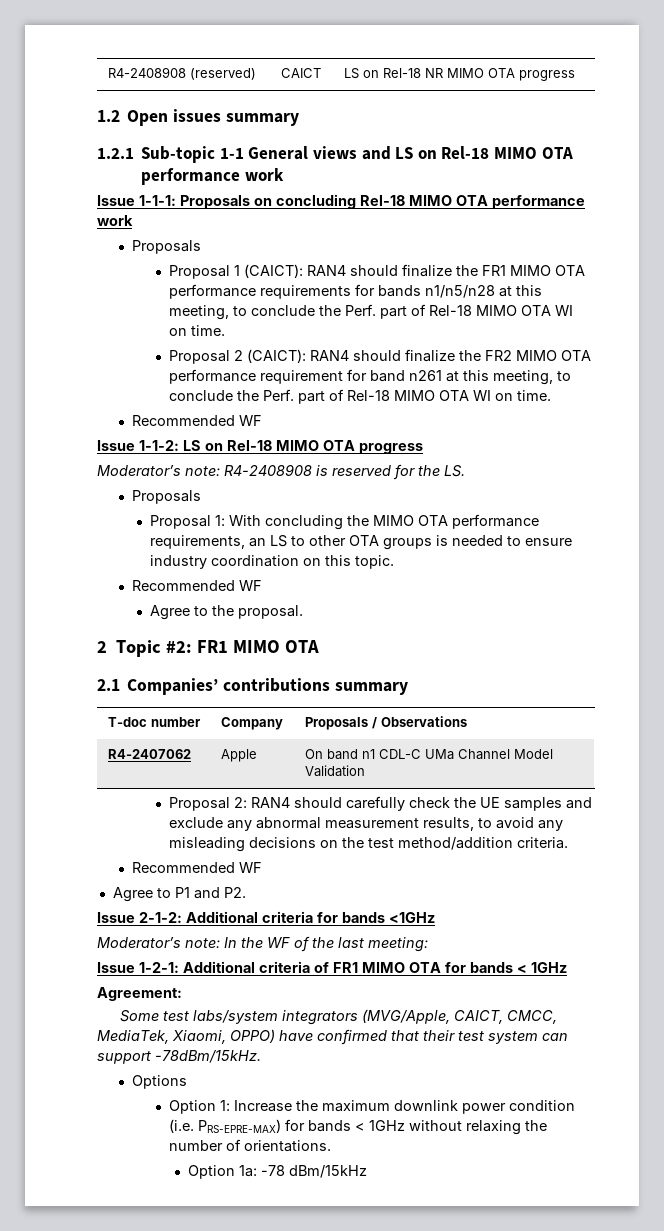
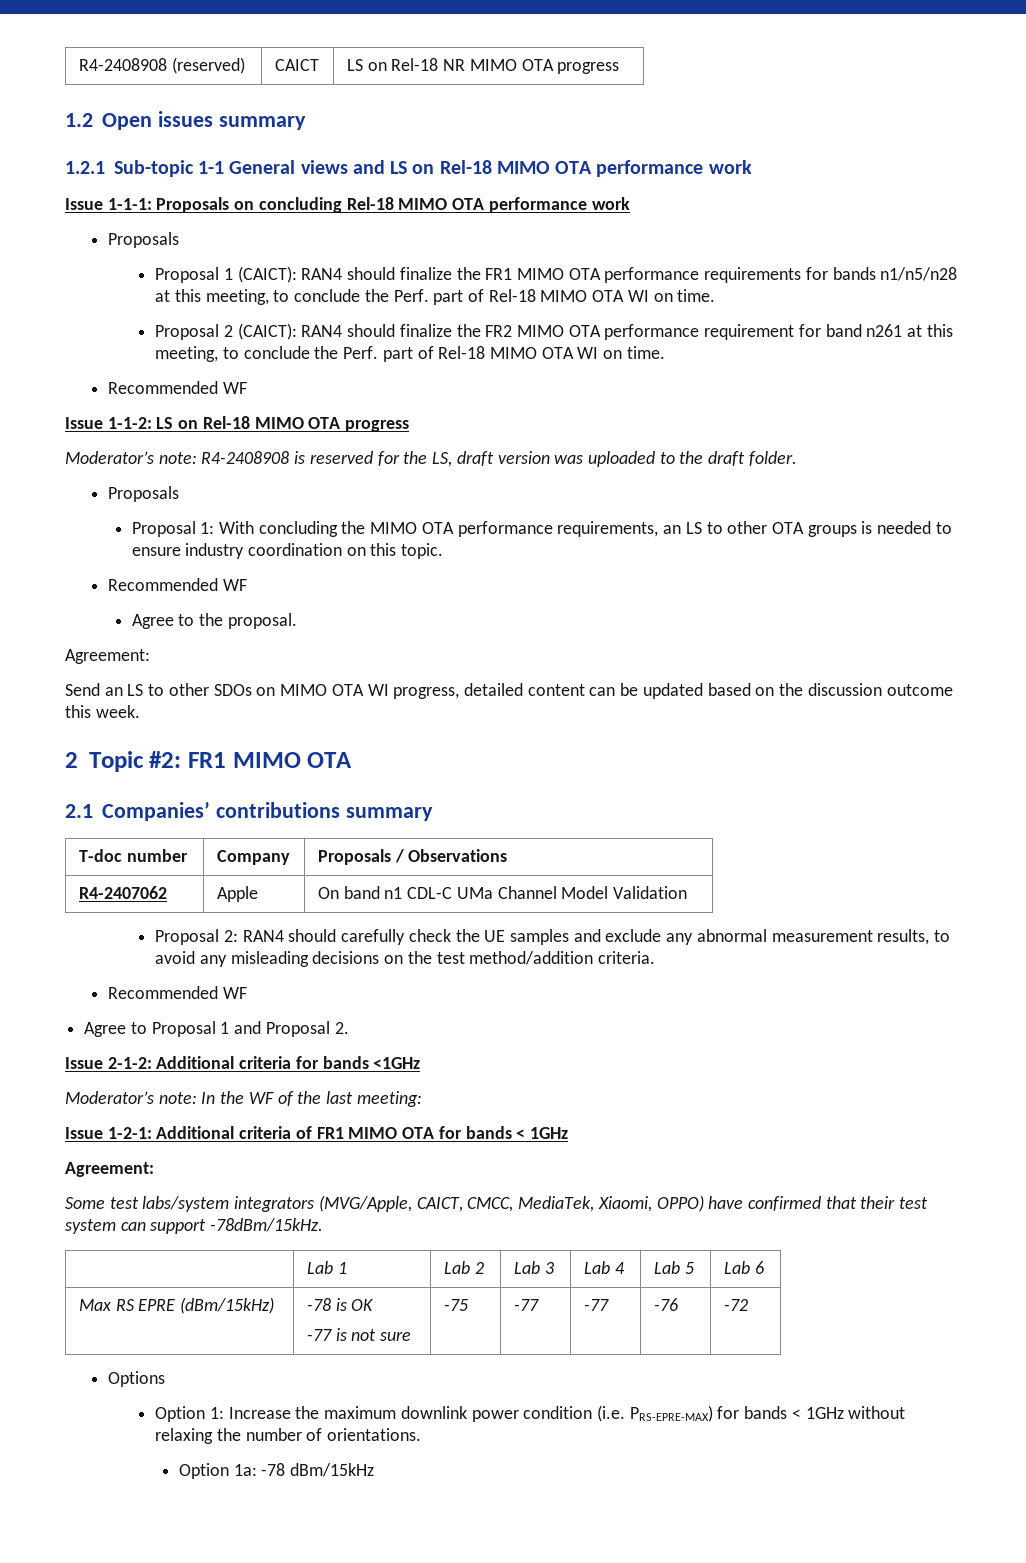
- Moderator’s note: R4-2408908 is reserved for the LS.
+ Moderator’s note: R4-2408908 is reserved for the LS, draft version was uploaded to the draft folder.
  Agree to the proposal.
+ Agreement:
+ Send an LS to other SDOs on MIMO OTA WI progress, detailed content can be updated based on the discussion outcome this week.
- Agree to P1 and P2.
+ Agree to Proposal 1 and Proposal 2.
+ | Lab 1 | Lab 2 | Lab 3 | Lab 4 | Lab 5 | Lab 6
+ Max RS EPRE (dBm/15kHz) | -78 is OK
+ -77 is not sure | -75 | -77 | -77 | -76 | -72

